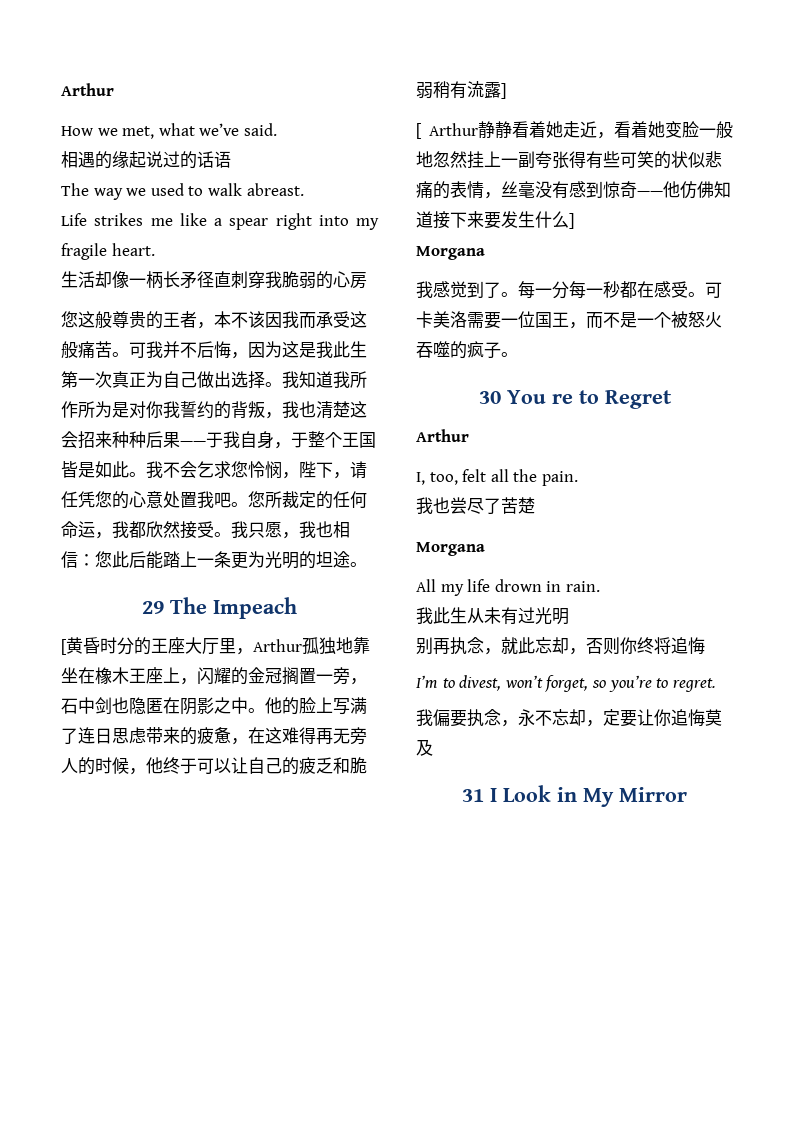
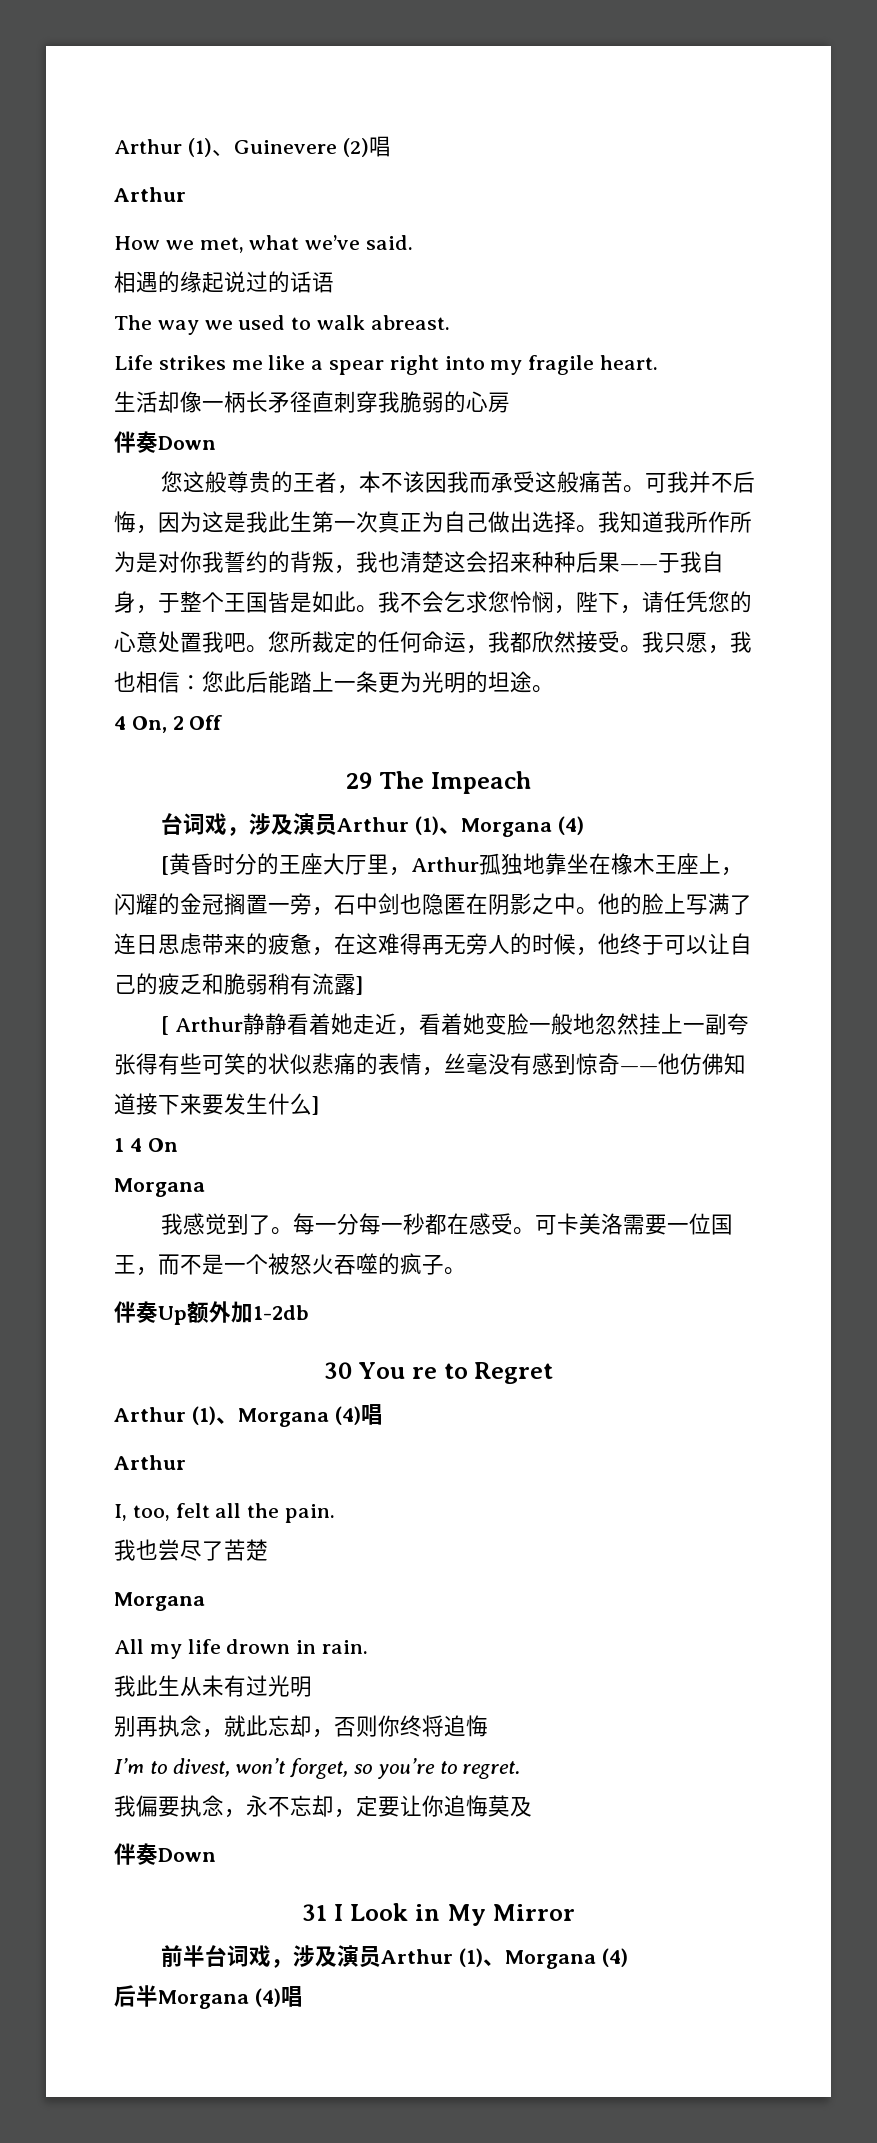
+ Arthur (1)、Guinevere (2)唱
  生活却像一柄长矛径直刺穿我脆弱的心房
+ 伴奏Down
+ 4 On, 2 Off
  29 The Impeach
+ 台词戏，涉及演员Arthur (1)、Morgana (4)
+ 1 4 On
+ 伴奏Up额外加1-2db
+ Arthur (1)、Morgana (4)唱
  我偏要执念，永不忘却，定要让你追悔莫及
+ 伴奏Down
+ 前半台词戏，涉及演员Arthur (1)、Morgana (4)
+ 后半Morgana (4)唱

